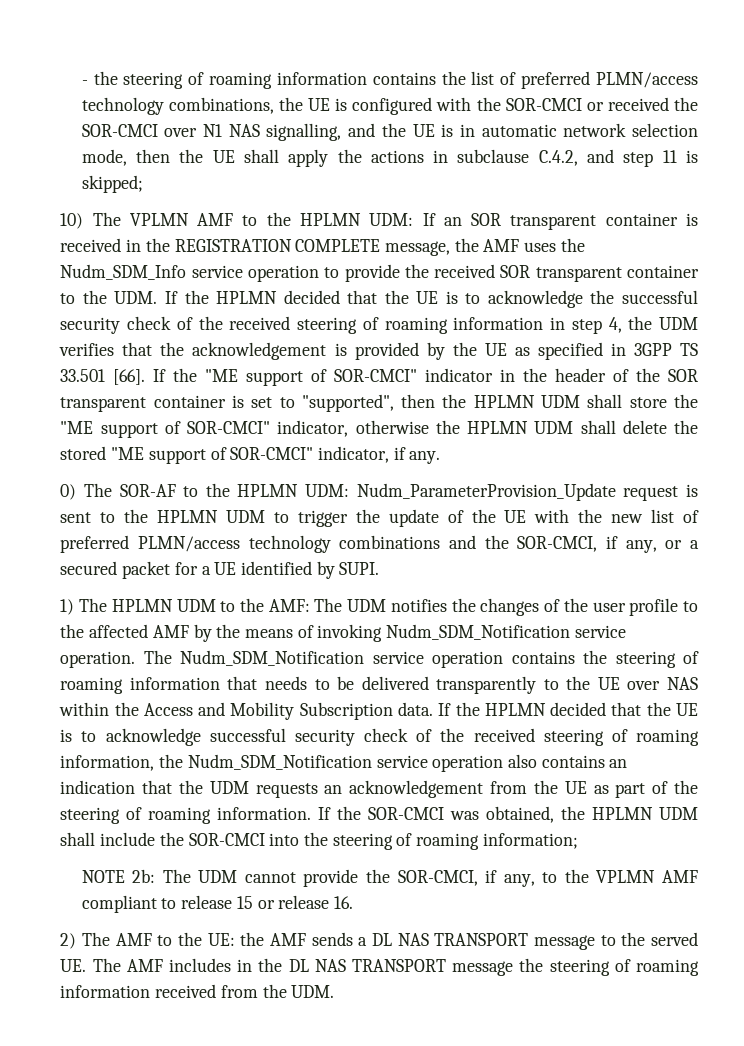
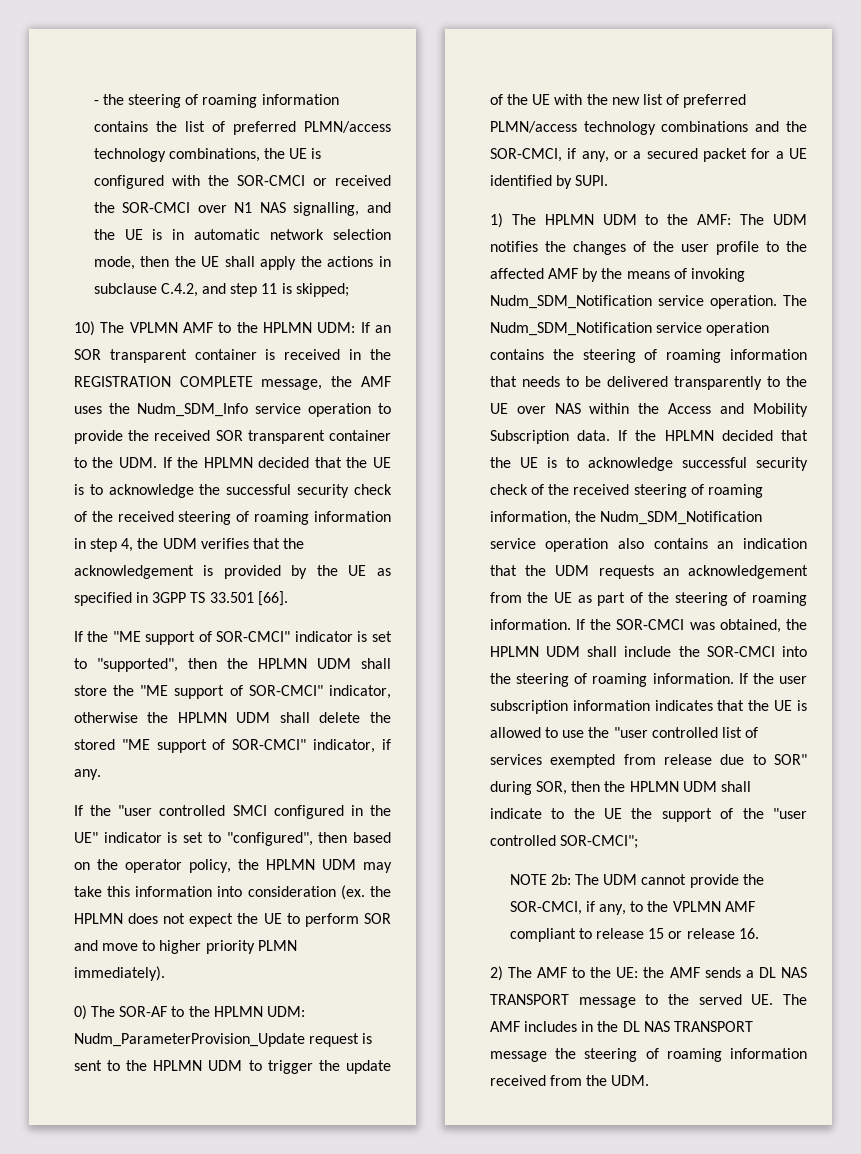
- If an SOR transparent container is received in the REGISTRATION COMPLETE message, the AMF uses the Nudm_SDM_Info service operation to provide the received SOR transparent container to the UDM. If the HPLMN decided that the UE is to acknowledge the successful security check of the received steering of roaming information in step 4, the UDM verifies that the acknowledgement is provided by the UE as specified in 3GPP TS 33.501 [66]. If the "ME support of SOR-CMCI" indicator in the header of the SOR transparent container is set to "supported", then the HPLMN UDM shall store the "ME support of SOR-CMCI" indicator, otherwise the HPLMN UDM shall delete the stored "ME support of SOR-CMCI" indicator, if any.
+ If an SOR transparent container is received in the REGISTRATION COMPLETE message, the AMF uses the Nudm_SDM_Info service operation to provide the received SOR transparent container to the UDM. If the HPLMN decided that the UE is to acknowledge the successful security check of the received steering of roaming information in step 4, the UDM verifies that the acknowledgement is provided by the UE as specified in 3GPP TS 33.501 [66].
+ If the "ME support of SOR-CMCI" indicator is set to "supported", then the HPLMN UDM shall store the "ME support of SOR-CMCI" indicator, otherwise the HPLMN UDM shall delete the stored "ME support of SOR-CMCI" indicator, if any.
+ If the "user controlled SMCI configured in the UE" indicator is set to "configured", then based on the operator policy, the HPLMN UDM may take this information into consideration (ex. the HPLMN does not expect the UE to perform SOR and move to higher priority PLMN immediately).
- If the SOR-CMCI was obtained, the HPLMN UDM shall include the SOR-CMCI into the steering of roaming information;
+ If the SOR-CMCI was obtained, the HPLMN UDM shall include the SOR-CMCI into the steering of roaming information. If the user subscription information indicates that the UE is allowed to use the "user controlled list of services exempted from release due to SOR" during SOR, then the HPLMN UDM shall indicate to the UE the support of the "user controlled SOR-CMCI";

